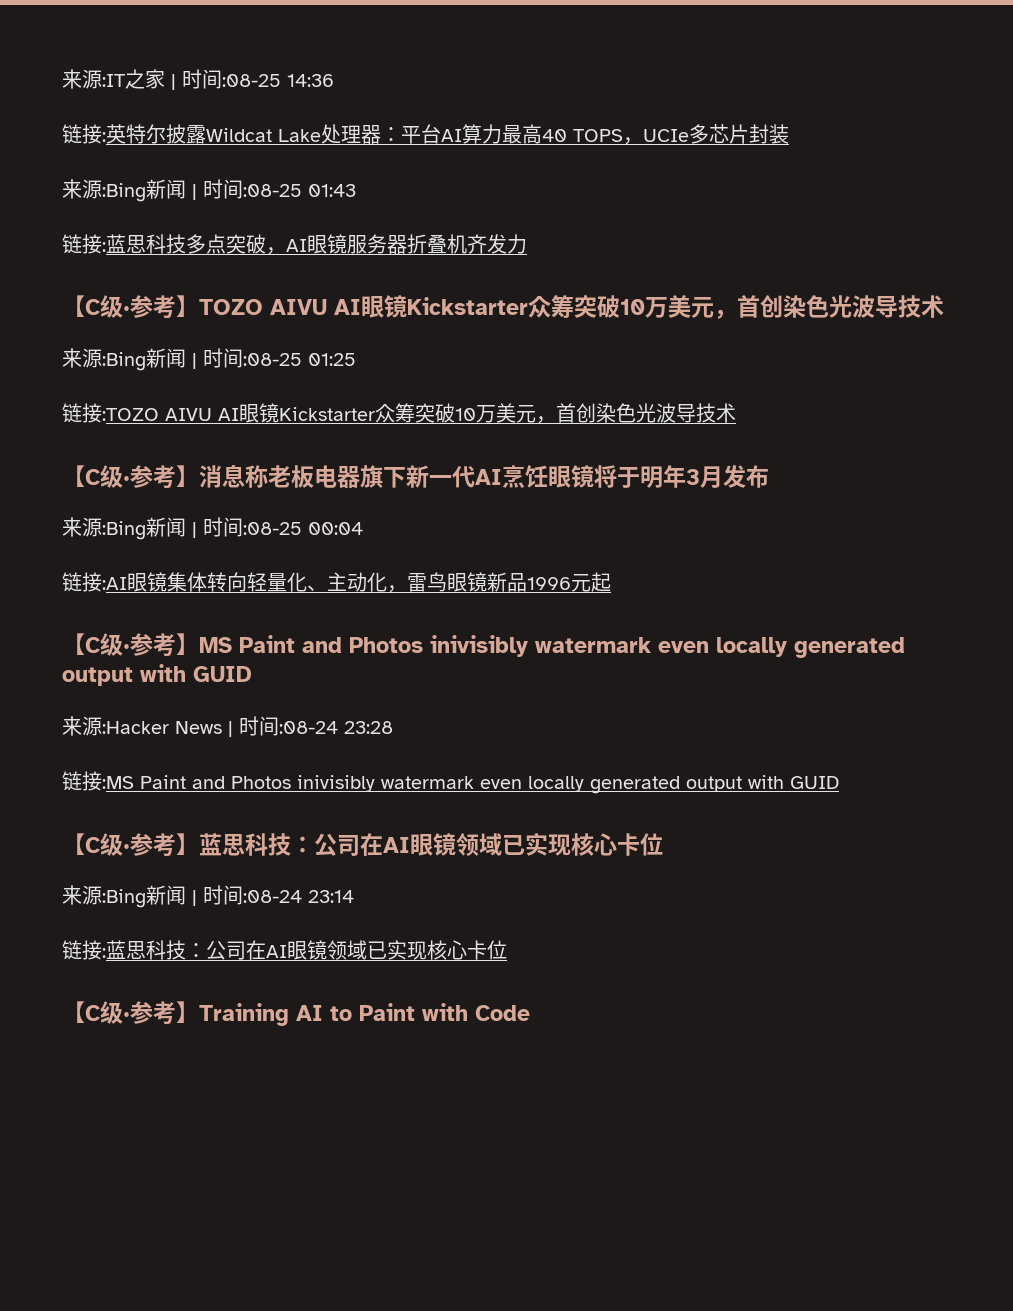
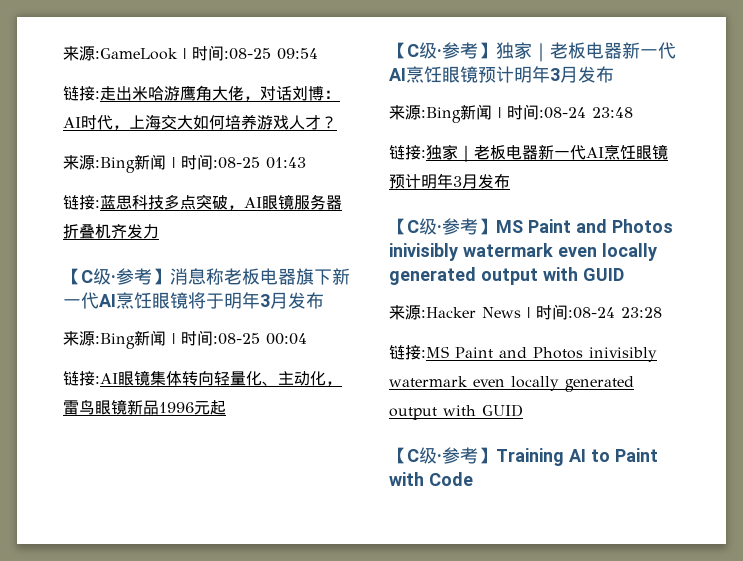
- 来源:IT之家 | 时间:08-25 14:36
- 链接:英特尔披露Wildcat Lake处理器：平台AI算力最高40 TOPS，UCIe多芯片封装
+ 来源:GameLook | 时间:08-25 09:54
+ 链接:走出米哈游鹰角大佬，对话刘博：AI时代，上海交大如何培养游戏人才？
- 【C级·参考】TOZO AIVU AI眼镜Kickstarter众筹突破10万美元，首创染色光波导技术
- 来源:Bing新闻 | 时间:08-25 01:25
- 链接:TOZO AIVU AI眼镜Kickstarter众筹突破10万美元，首创染色光波导技术
+ 【C级·参考】独家｜老板电器新一代AI烹饪眼镜预计明年3月发布
+ 来源:Bing新闻 | 时间:08-24 23:48
+ 链接:独家｜老板电器新一代AI烹饪眼镜预计明年3月发布
- 【C级·参考】蓝思科技：公司在AI眼镜领域已实现核心卡位
- 来源:Bing新闻 | 时间:08-24 23:14
- 链接:蓝思科技：公司在AI眼镜领域已实现核心卡位

